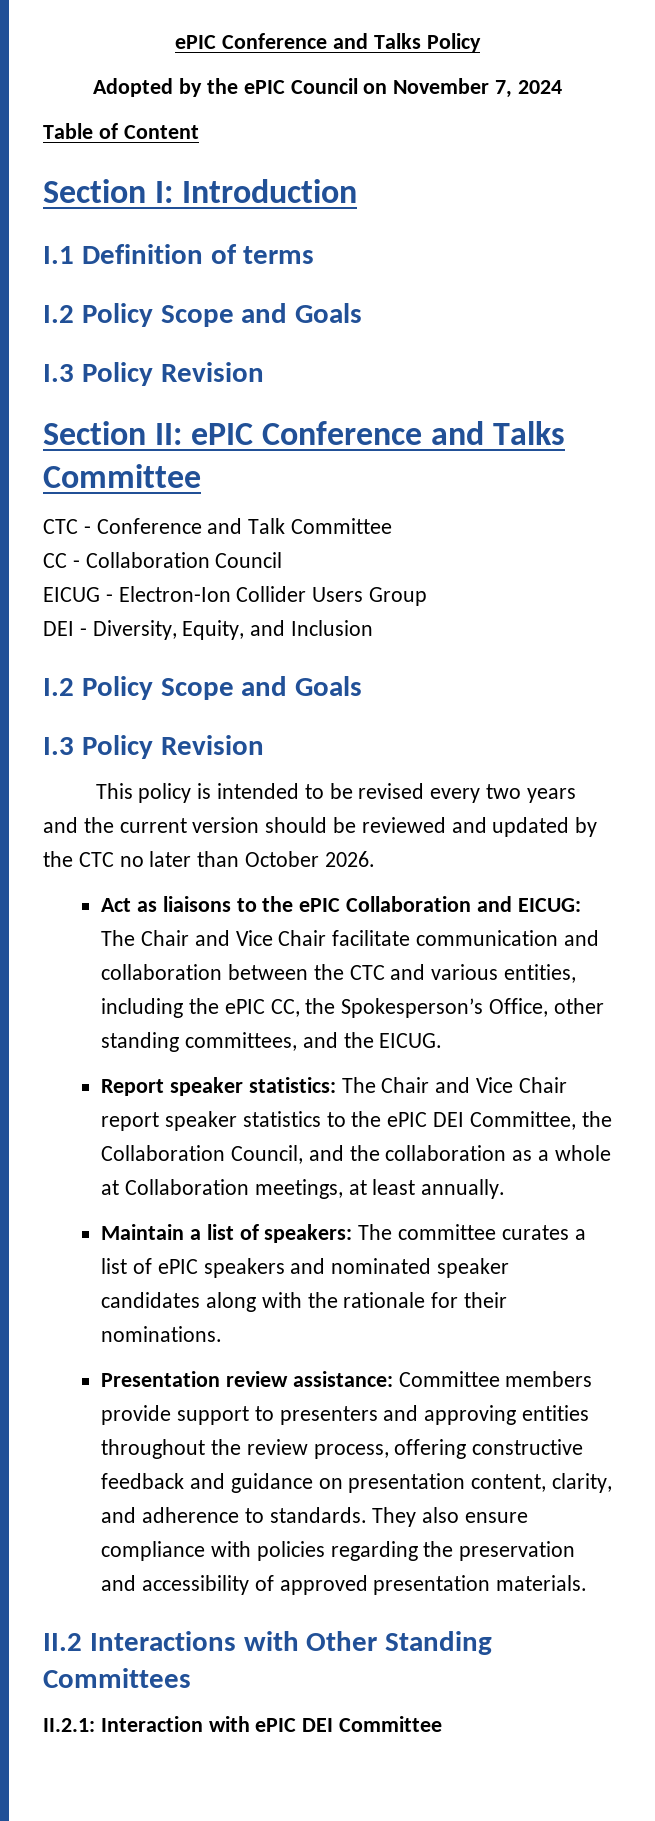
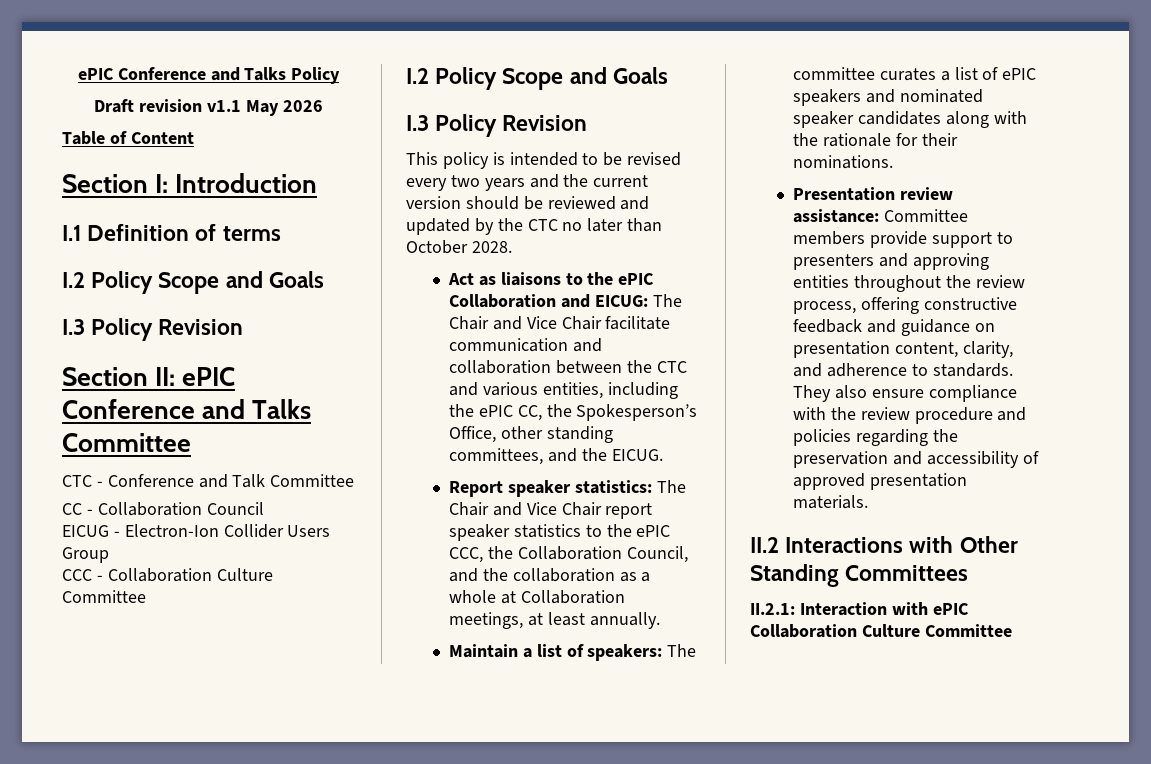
- Adopted by the ePIC Council on November 7, 2024
+ Draft revision v1.1 May 2026
- DEI - Diversity, Equity, and Inclusion
+ CCC - Collaboration Culture Committee
- This policy is intended to be revised every two years and the current version should be reviewed and updated by the CTC no later than October 2026.
+ This policy is intended to be revised every two years and the current version should be reviewed and updated by the CTC no later than October 2028.
- Report speaker statistics: The Chair and Vice Chair report speaker statistics to the ePIC DEI Committee, the Collaboration Council, and the collaboration as a whole at Collaboration meetings, at least annually.
+ Report speaker statistics: The Chair and Vice Chair report speaker statistics to the ePIC CCC, the Collaboration Council, and the collaboration as a whole at Collaboration meetings, at least annually.
- They also ensure compliance with policies regarding the preservation and accessibility of approved presentation materials.
+ They also ensure compliance with the review procedure and policies regarding the preservation and accessibility of approved presentation materials.
- II.2.1: Interaction with ePIC DEI Committee
+ II.2.1: Interaction with ePIC Collaboration Culture Committee

